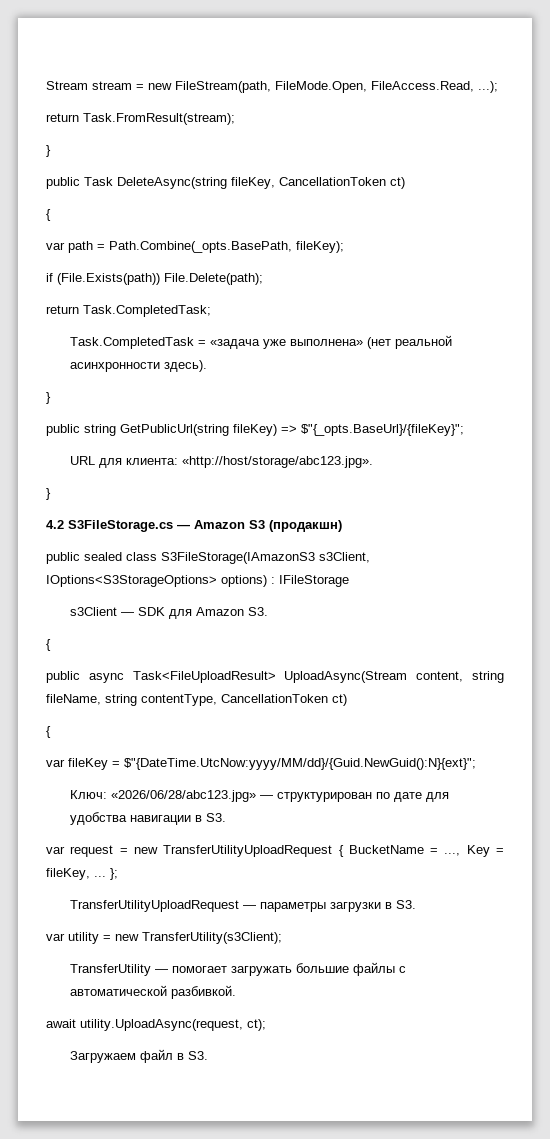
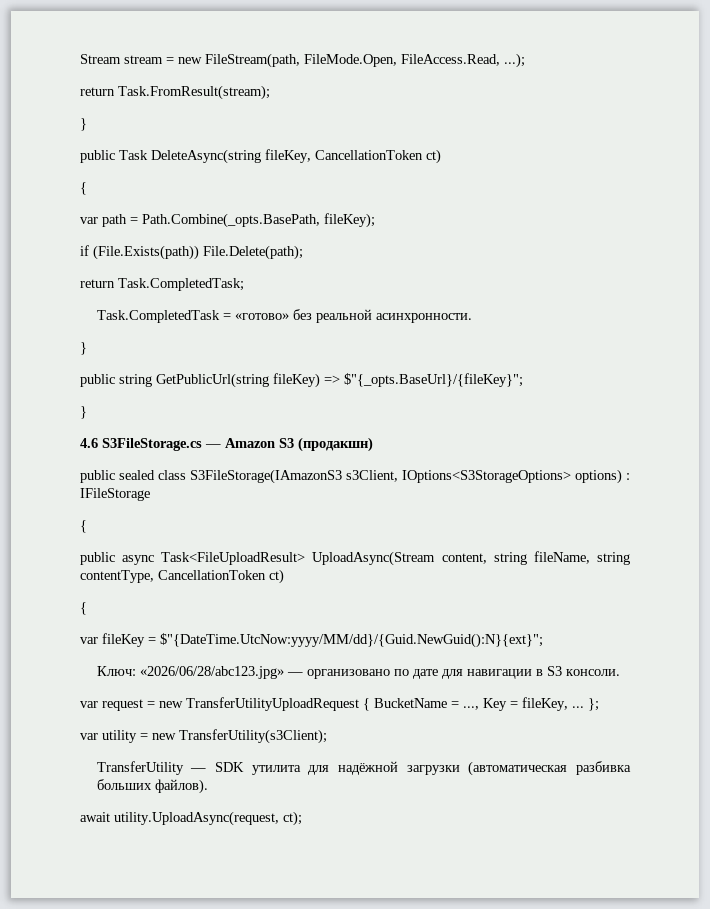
- Task.CompletedTask = «задача уже выполнена» (нет реальной асинхронности здесь).
+ Task.CompletedTask = «готово» без реальной асинхронности.
  public string GetPublicUrl(string fileKey) => $"{_opts.BaseUrl}/{fileKey}";
- URL для клиента: «http://host/storage/abc123.jpg».
  }
- 4.2 S3FileStorage.cs — Amazon S3 (продакшн)
+ 4.6 S3FileStorage.cs — Amazon S3 (продакшн)
- s3Client — SDK для Amazon S3.
- Ключ: «2026/06/28/abc123.jpg» — структурирован по дате для удобства навигации в S3.
+ Ключ: «2026/06/28/abc123.jpg» — организовано по дате для навигации в S3 консоли.
- TransferUtilityUploadRequest — параметры загрузки в S3.
- TransferUtility — помогает загружать большие файлы с автоматической разбивкой.
+ TransferUtility — SDK утилита для надёжной загрузки (автоматическая разбивка больших файлов).
- Загружаем файл в S3.

